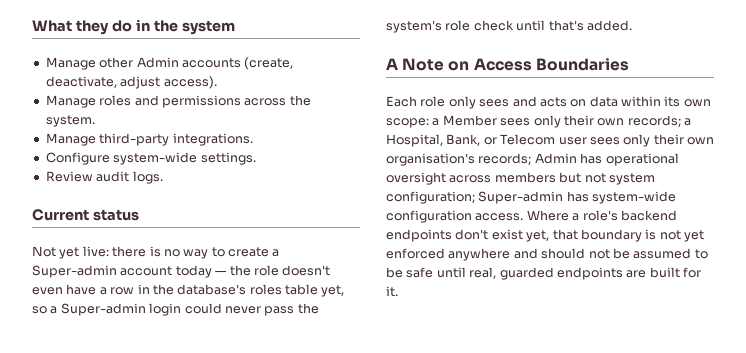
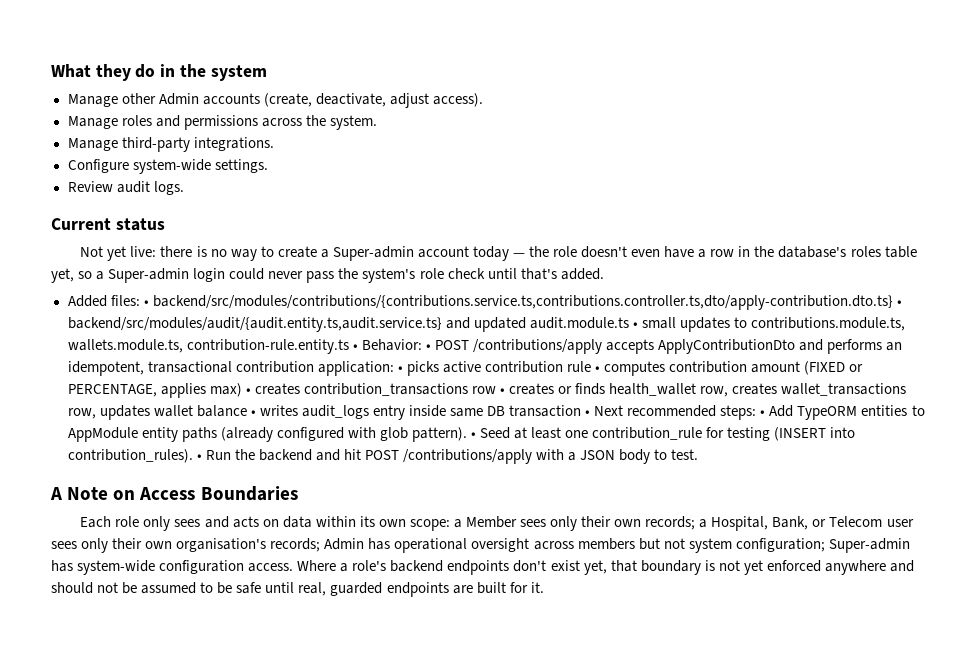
+ Added files: • backend/src/modules/contributions/{contributions.service.ts,contributions.controller.ts,dto/apply-contribution.dto.ts} • backend/src/modules/audit/{audit.entity.ts,audit.service.ts} and updated audit.module.ts • small updates to contributions.module.ts, wallets.module.ts, contribution-rule.entity.ts • Behavior: • POST /contributions/apply accepts ApplyContributionDto and performs an idempotent, transactional contribution application: • picks active contribution rule • computes contribution amount (FIXED or PERCENTAGE, applies max) • creates contribution_transactions row • creates or finds health_wallet row, creates wallet_transactions row, updates wallet balance • writes audit_logs entry inside same DB transaction • Next recommended steps: • Add TypeORM entities to AppModule entity paths (already configured with glob pattern). • Seed at least one contribution_rule for testing (INSERT into contribution_rules). • Run the backend and hit POST /contributions/apply with a JSON body to test.

